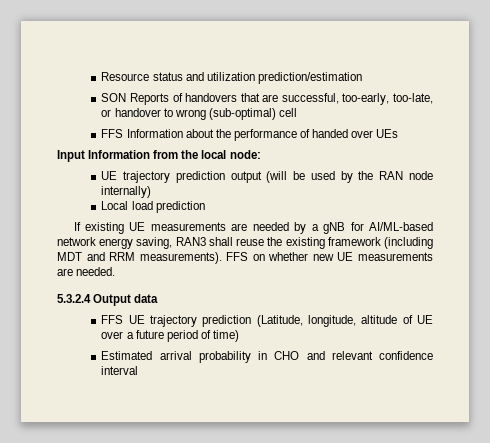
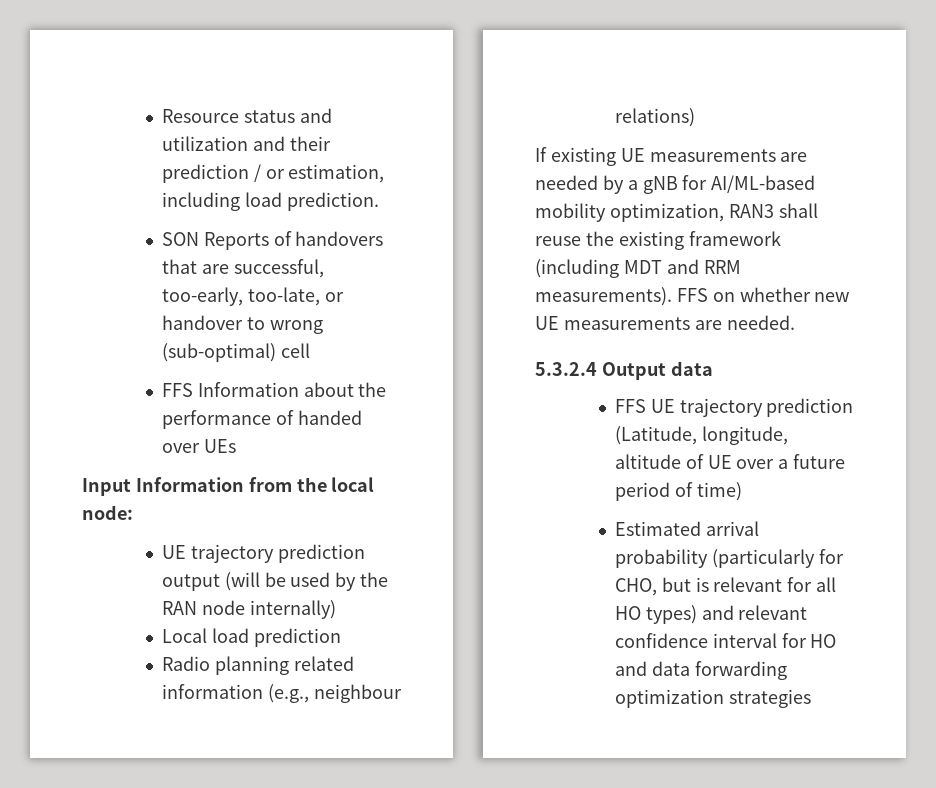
- Resource status and utilization prediction/estimation
+ Resource status and utilization and their prediction / or estimation, including load prediction.
+ Radio planning related information (e.g., neighbour relations)
- If existing UE measurements are needed by a gNB for AI/ML-based network energy saving, RAN3 shall reuse the existing framework (including MDT and RRM measurements).
+ If existing UE measurements are needed by a gNB for AI/ML-based mobility optimization, RAN3 shall reuse the existing framework (including MDT and RRM measurements).
- Estimated arrival probability in CHO and relevant confidence interval
+ Estimated arrival probability (particularly for CHO, but is relevant for all HO types) and relevant confidence interval for HO and data forwarding optimization strategies

